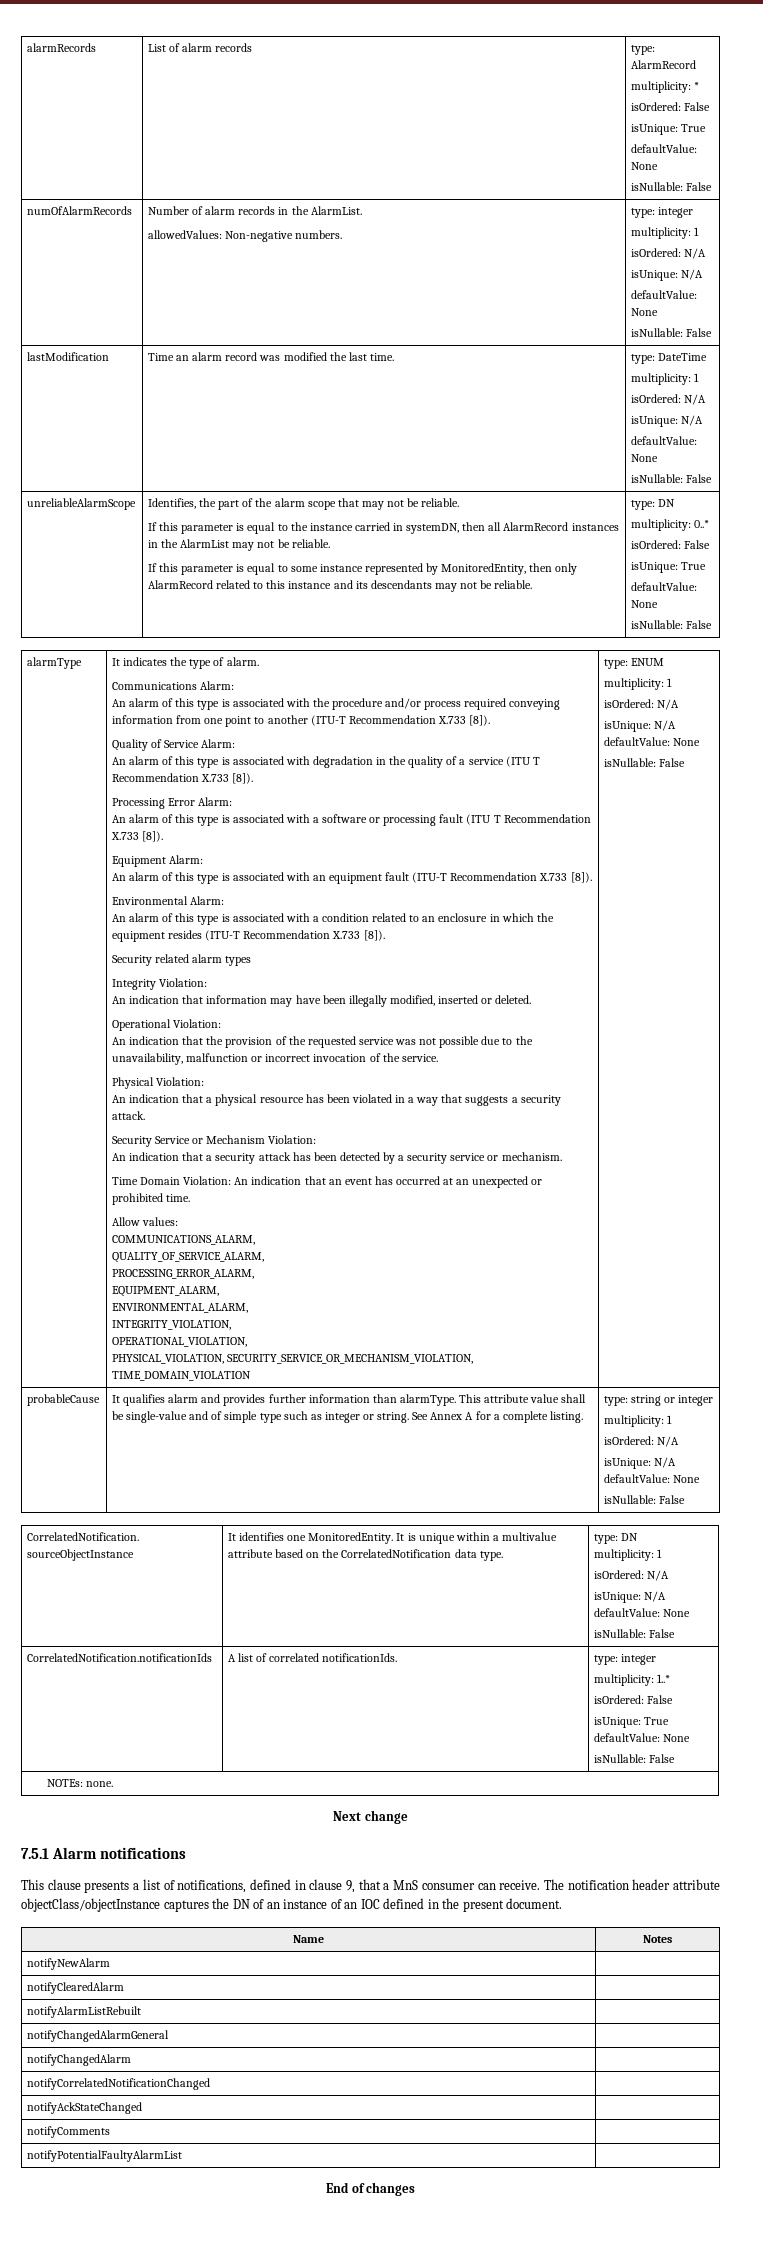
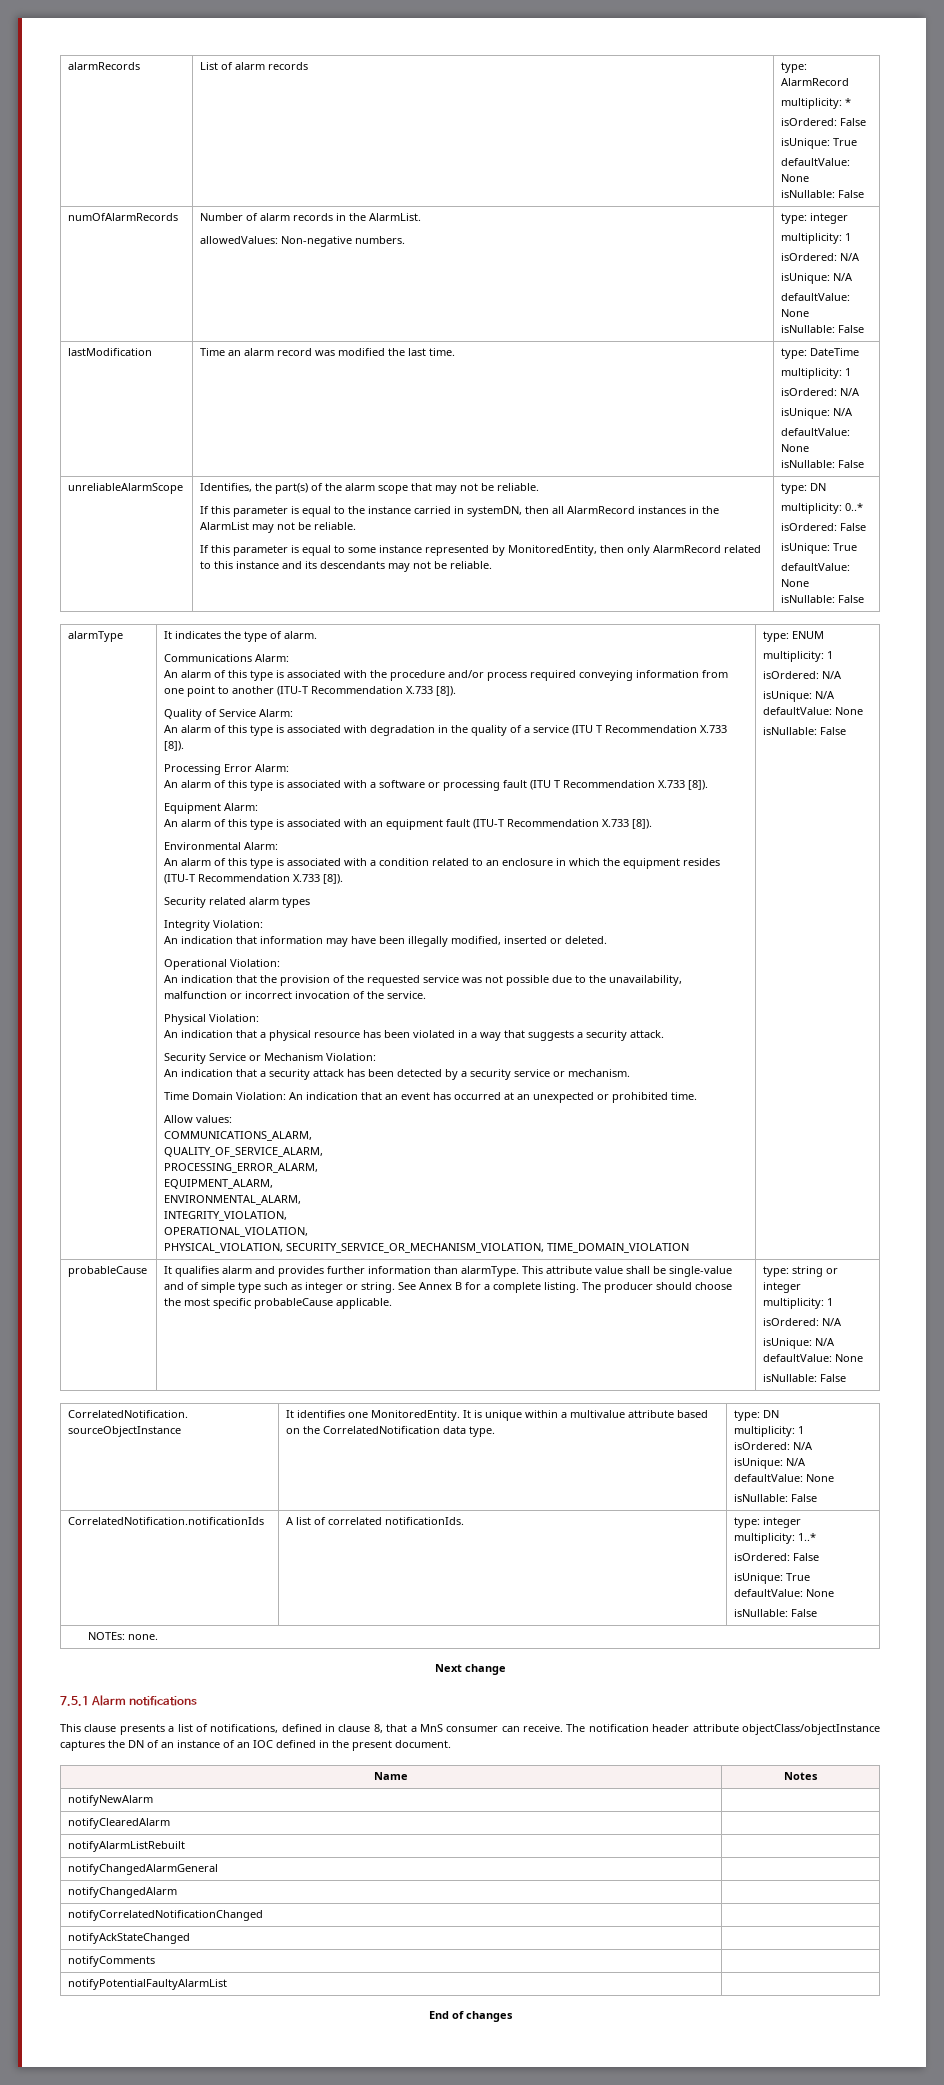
- Identifies, the part of the alarm scope that may not be reliable.
+ Identifies, the part(s) of the alarm scope that may not be reliable.
- See Annex A for a complete listing.
+ See Annex B for a complete listing. The producer should choose the most specific probableCause applicable.
- This clause presents a list of notifications, defined in clause 9, that a MnS consumer can receive.
+ This clause presents a list of notifications, defined in clause 8, that a MnS consumer can receive.

